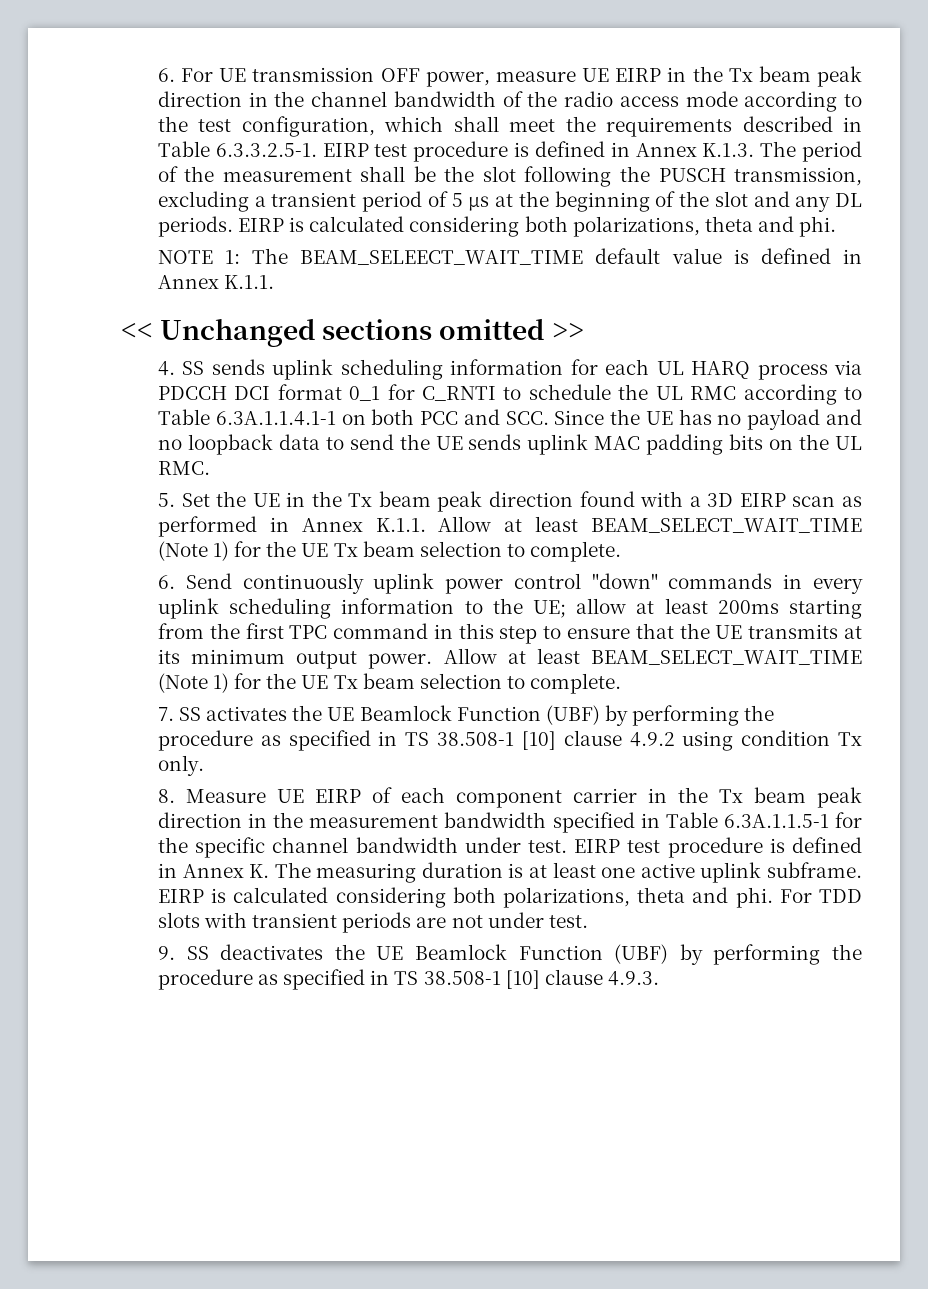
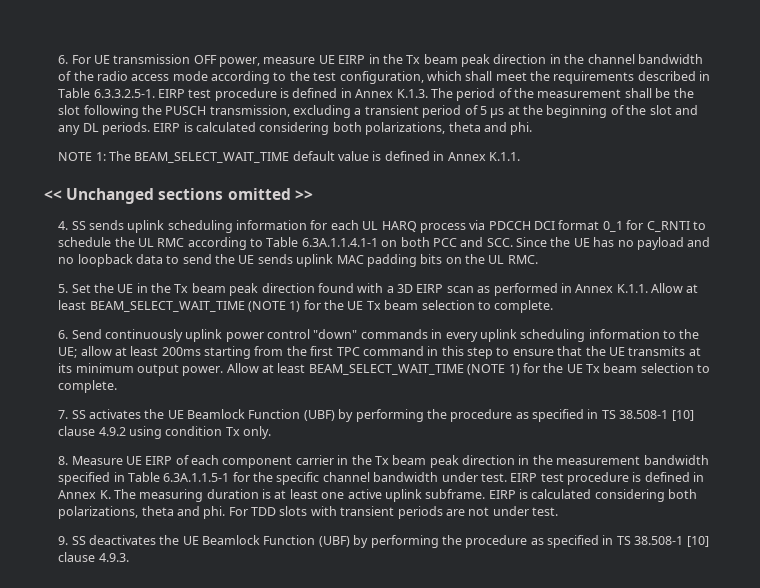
- NOTE 1: The BEAM_SELEECT_WAIT_TIME default value is defined in Annex K.1.1.
+ NOTE 1: The BEAM_SELECT_WAIT_TIME default value is defined in Annex K.1.1.
- 5. Set the UE in the Tx beam peak direction found with a 3D EIRP scan as performed in Annex K.1.1. Allow at least BEAM_SELECT_WAIT_TIME (Note 1) for the UE Tx beam selection to complete.
+ 5. Set the UE in the Tx beam peak direction found with a 3D EIRP scan as performed in Annex K.1.1. Allow at least BEAM_SELECT_WAIT_TIME (NOTE 1) for the UE Tx beam selection to complete.
- 6. Send continuously uplink power control "down" commands in every uplink scheduling information to the UE; allow at least 200ms starting from the first TPC command in this step to ensure that the UE transmits at its minimum output power. Allow at least BEAM_SELECT_WAIT_TIME (Note 1) for the UE Tx beam selection to complete.
+ 6. Send continuously uplink power control "down" commands in every uplink scheduling information to the UE; allow at least 200ms starting from the first TPC command in this step to ensure that the UE transmits at its minimum output power. Allow at least BEAM_SELECT_WAIT_TIME (NOTE 1) for the UE Tx beam selection to complete.

